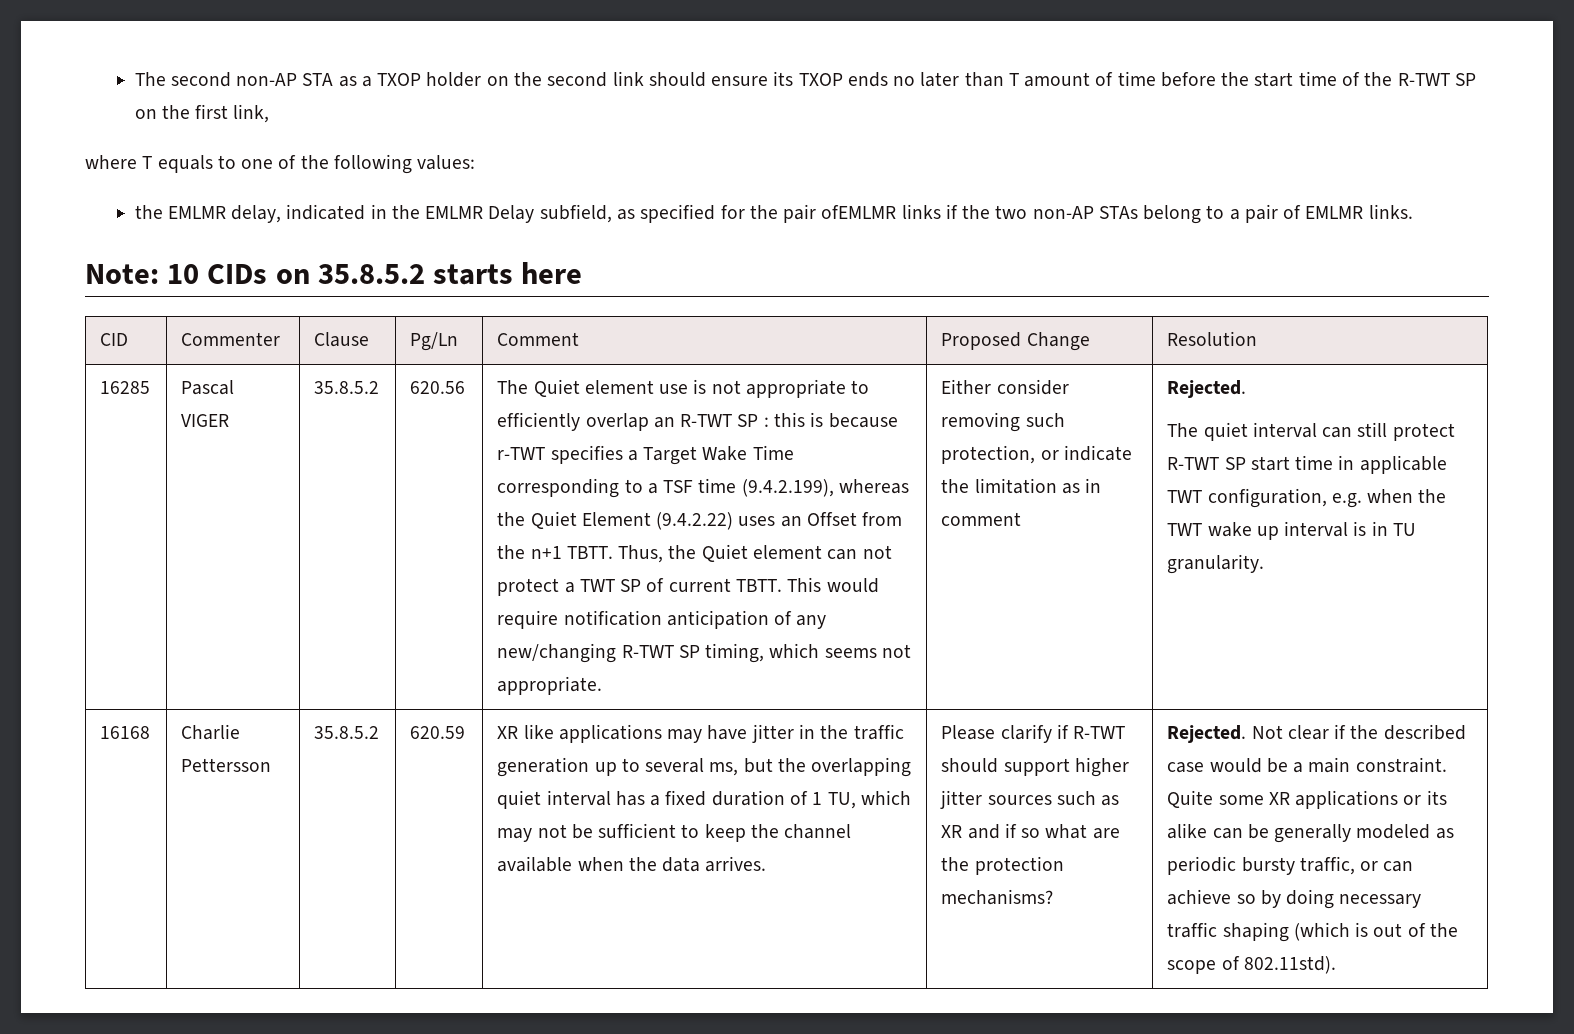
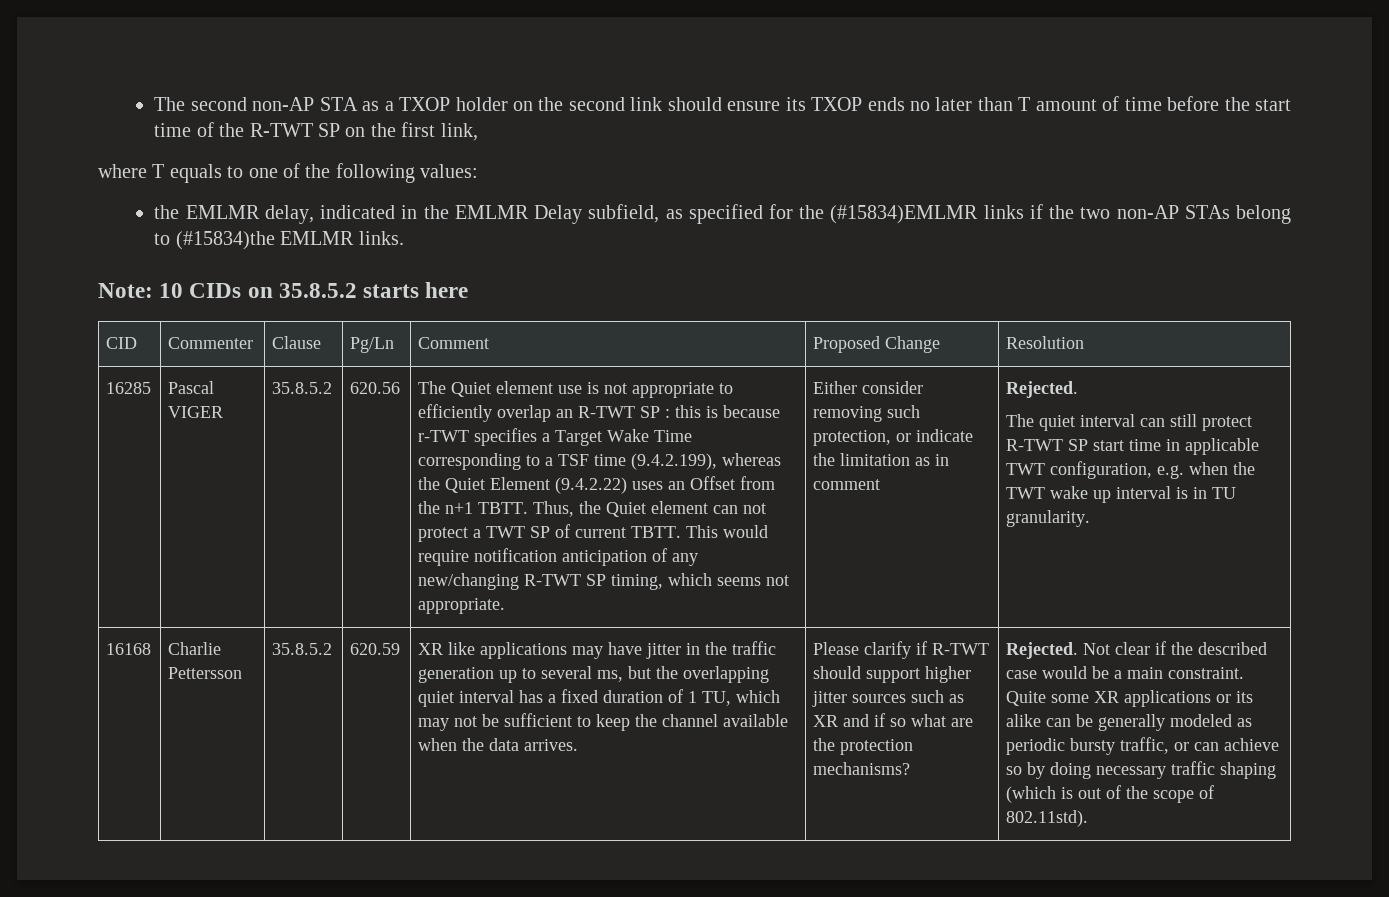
- the EMLMR delay, indicated in the EMLMR Delay subfield, as specified for the pair ofEMLMR links if the two non-AP STAs belong to a pair of EMLMR links.
+ the EMLMR delay, indicated in the EMLMR Delay subfield, as specified for the (#15834)EMLMR links if the two non-AP STAs belong to (#15834)the EMLMR links.

